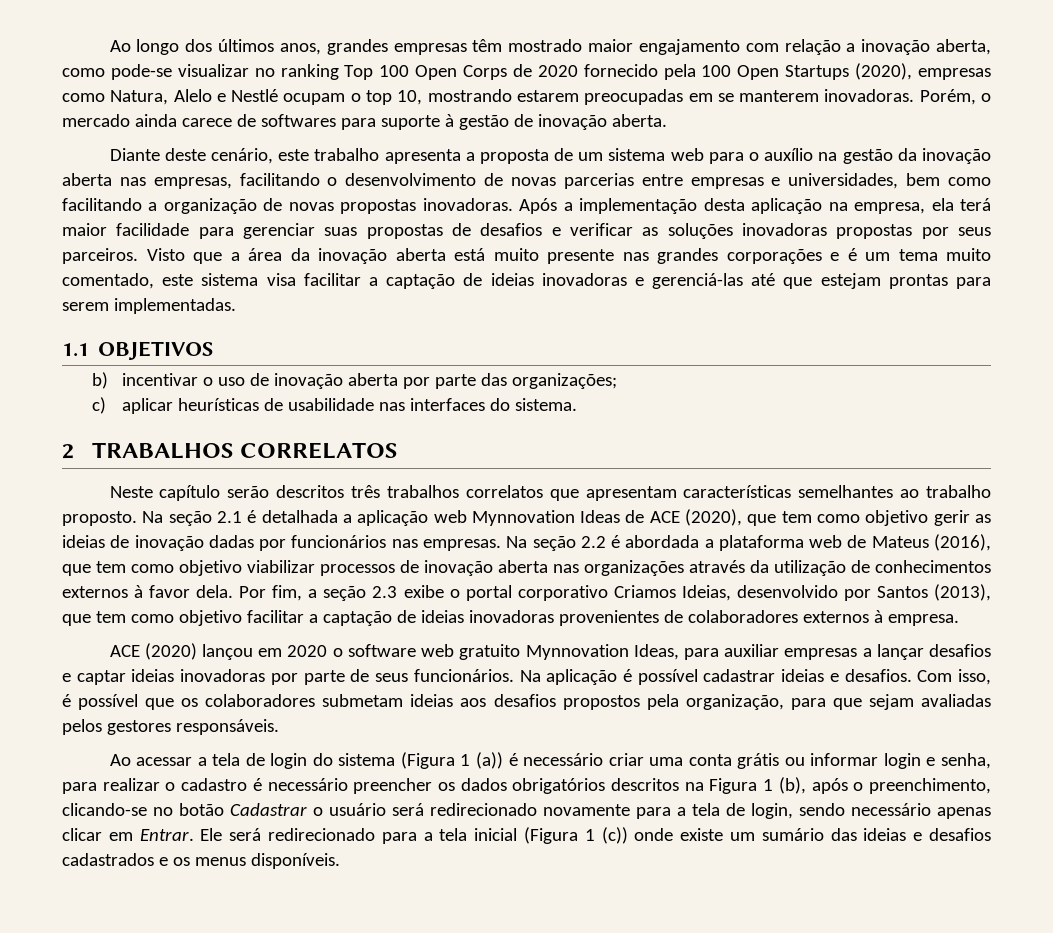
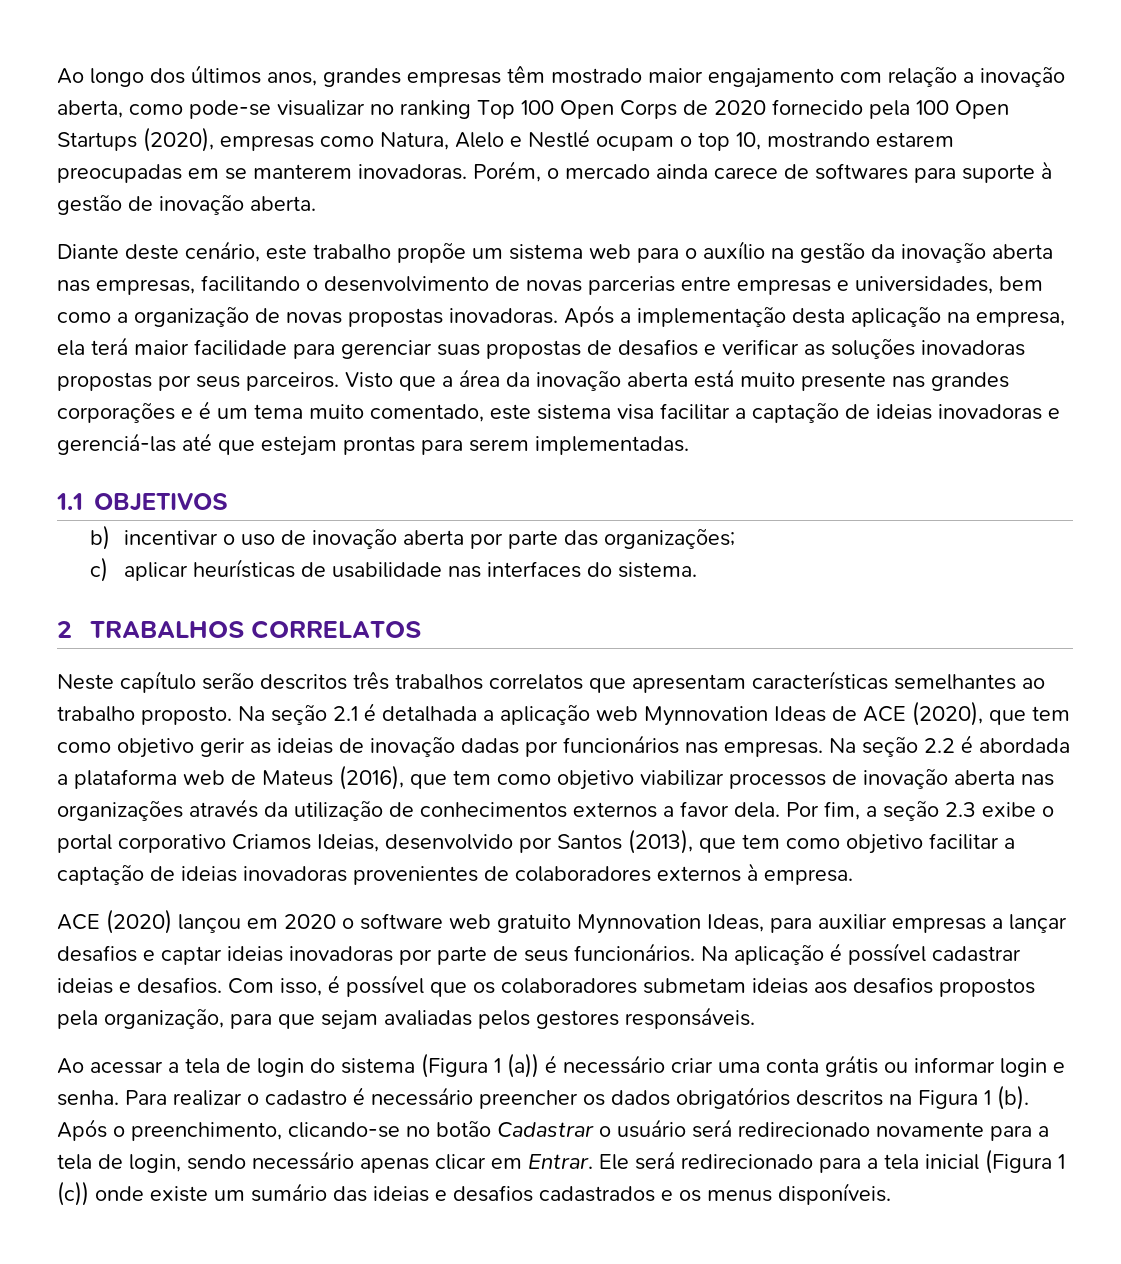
- Diante deste cenário, este trabalho apresenta a proposta de um sistema web para o auxílio na gestão da inovação aberta nas empresas, facilitando o desenvolvimento de novas parcerias entre empresas e universidades, bem como facilitando a organização de novas propostas inovadoras.
+ Diante deste cenário, este trabalho propõe um sistema web para o auxílio na gestão da inovação aberta nas empresas, facilitando o desenvolvimento de novas parcerias entre empresas e universidades, bem como a organização de novas propostas inovadoras.
- Na seção 2.2 é abordada a plataforma web de Mateus (2016), que tem como objetivo viabilizar processos de inovação aberta nas organizações através da utilização de conhecimentos externos à favor dela.
+ Na seção 2.2 é abordada a plataforma web de Mateus (2016), que tem como objetivo viabilizar processos de inovação aberta nas organizações através da utilização de conhecimentos externos a favor dela.
- Ao acessar a tela de login do sistema (Figura 1 (a)) é necessário criar uma conta grátis ou informar login e senha, para realizar o cadastro é necessário preencher os dados obrigatórios descritos na Figura 1 (b), após o preenchimento, clicando-se no botão Cadastrar o usuário será redirecionado novamente para a tela de login, sendo necessário apenas clicar em Entrar.
+ Ao acessar a tela de login do sistema (Figura 1 (a)) é necessário criar uma conta grátis ou informar login e senha. Para realizar o cadastro é necessário preencher os dados obrigatórios descritos na Figura 1 (b). Após o preenchimento, clicando-se no botão Cadastrar o usuário será redirecionado novamente para a tela de login, sendo necessário apenas clicar em Entrar.

